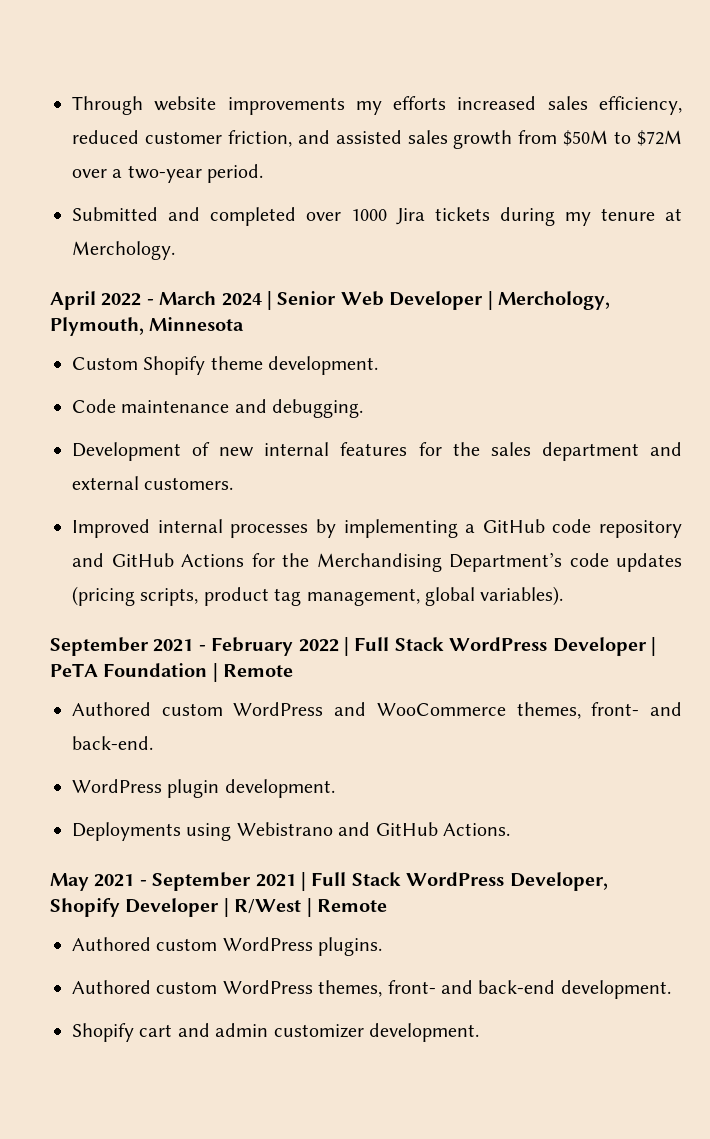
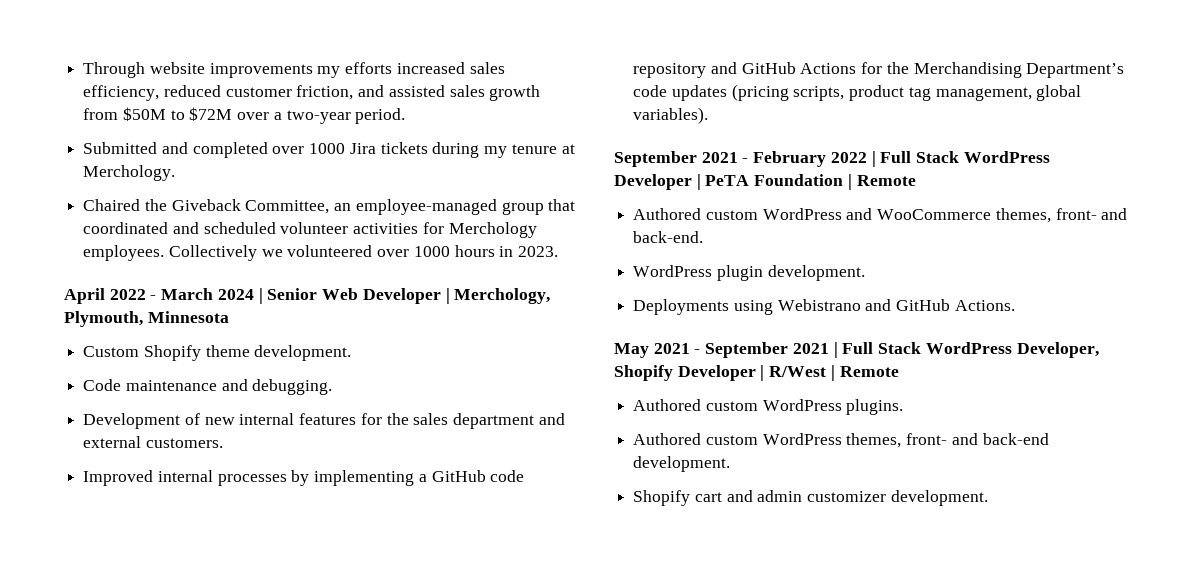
+ Chaired the Giveback Committee, an employee-managed group that coordinated and scheduled volunteer activities for Merchology employees. Collectively we volunteered over 1000 hours in 2023.

